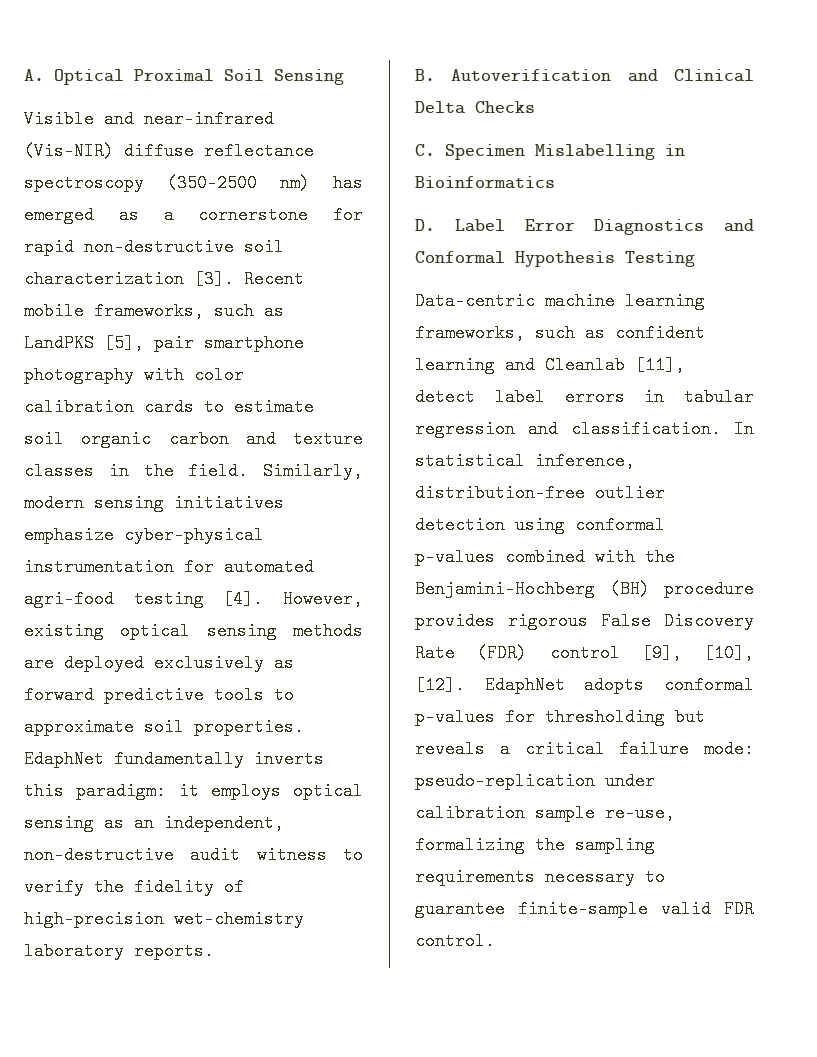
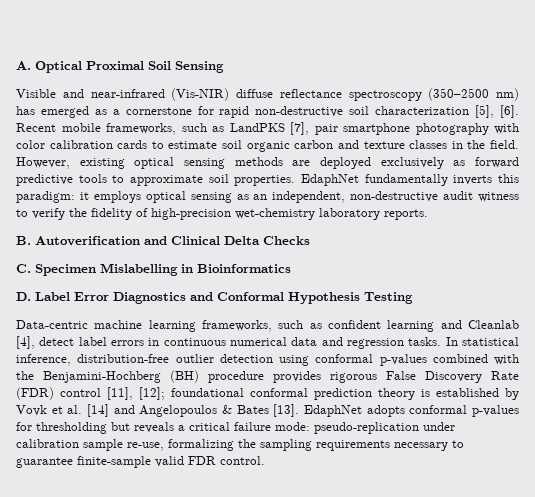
- Visible and near-infrared (Vis-NIR) diffuse reflectance spectroscopy (350–2500 nm) has emerged as a cornerstone for rapid non-destructive soil characterization [3].
+ Visible and near-infrared (Vis-NIR) diffuse reflectance spectroscopy (350–2500 nm) has emerged as a cornerstone for rapid non-destructive soil characterization [5], [6].
- Recent mobile frameworks, such as LandPKS [5], pair smartphone photography with color calibration cards to estimate soil organic carbon and texture classes in the field.
+ Recent mobile frameworks, such as LandPKS [7], pair smartphone photography with color calibration cards to estimate soil organic carbon and texture classes in the field.
- Similarly, modern sensing initiatives emphasize cyber-physical instrumentation for automated agri-food testing [4].
- Data-centric machine learning frameworks, such as confident learning and Cleanlab [11], detect label errors in tabular regression and classification.
+ Data-centric machine learning frameworks, such as confident learning and Cleanlab [4], detect label errors in continuous numerical data and regression tasks.
- In statistical inference, distribution-free outlier detection using conformal p-values combined with the Benjamini-Hochberg (BH) procedure provides rigorous False Discovery Rate (FDR) control [9], [10], [12].
+ In statistical inference, distribution-free outlier detection using conformal p-values combined with the Benjamini-Hochberg (BH) procedure provides rigorous False Discovery Rate (FDR) control [11], [12]; foundational conformal prediction theory is established by Vovk et al. [14] and Angelopoulos & Bates [13].

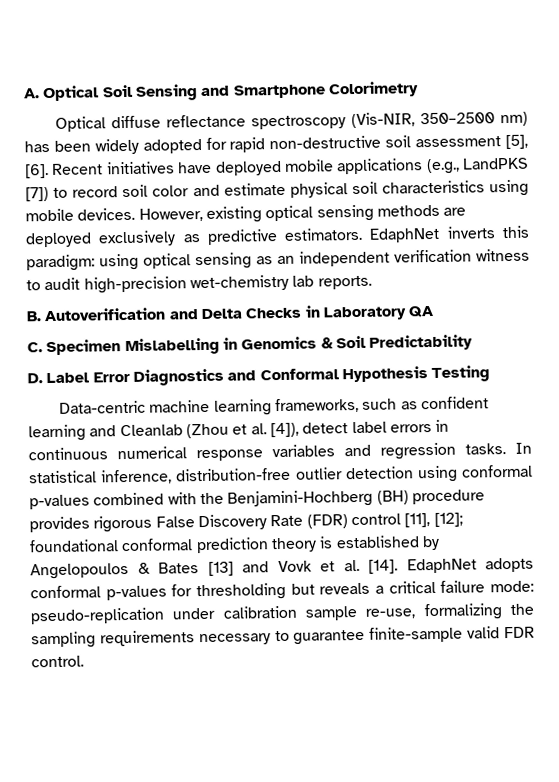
- A. Optical Proximal Soil Sensing
- Visible and near-infrared (Vis-NIR) diffuse reflectance spectroscopy (350–2500 nm) has emerged as a cornerstone for rapid non-destructive soil characterization [5], [6].
+ A. Optical Soil Sensing and Smartphone Colorimetry
+ Optical diffuse reflectance spectroscopy (Vis-NIR, 350–2500 nm) has been widely adopted for rapid non-destructive soil assessment [5], [6].
- Recent mobile frameworks, such as LandPKS [7], pair smartphone photography with color calibration cards to estimate soil organic carbon and texture classes in the field.
+ Recent initiatives have deployed mobile applications (e.g., LandPKS [7]) to record soil color and estimate physical soil characteristics using mobile devices.
- However, existing optical sensing methods are deployed exclusively as forward predictive tools to approximate soil properties. EdaphNet fundamentally inverts this paradigm: it employs optical sensing as an independent, non-destructive audit witness to verify the fidelity of high-precision wet-chemistry laboratory reports.
+ However, existing optical sensing methods are deployed exclusively as predictive estimators. EdaphNet inverts this paradigm: using optical sensing as an independent verification witness to audit high-precision wet-chemistry lab reports.
- B. Autoverification and Clinical Delta Checks
+ B. Autoverification and Delta Checks in Laboratory QA
- C. Specimen Mislabelling in Bioinformatics
+ C. Specimen Mislabelling in Genomics & Soil Predictability
- Data-centric machine learning frameworks, such as confident learning and Cleanlab [4], detect label errors in continuous numerical data and regression tasks.
+ Data-centric machine learning frameworks, such as confident learning and Cleanlab (Zhou et al. [4]), detect label errors in continuous numerical response variables and regression tasks.
- In statistical inference, distribution-free outlier detection using conformal p-values combined with the Benjamini-Hochberg (BH) procedure provides rigorous False Discovery Rate (FDR) control [11], [12]; foundational conformal prediction theory is established by Vovk et al. [14] and Angelopoulos & Bates [13].
+ In statistical inference, distribution-free outlier detection using conformal p-values combined with the Benjamini-Hochberg (BH) procedure provides rigorous False Discovery Rate (FDR) control [11], [12]; foundational conformal prediction theory is established by Angelopoulos & Bates [13] and Vovk et al. [14].

